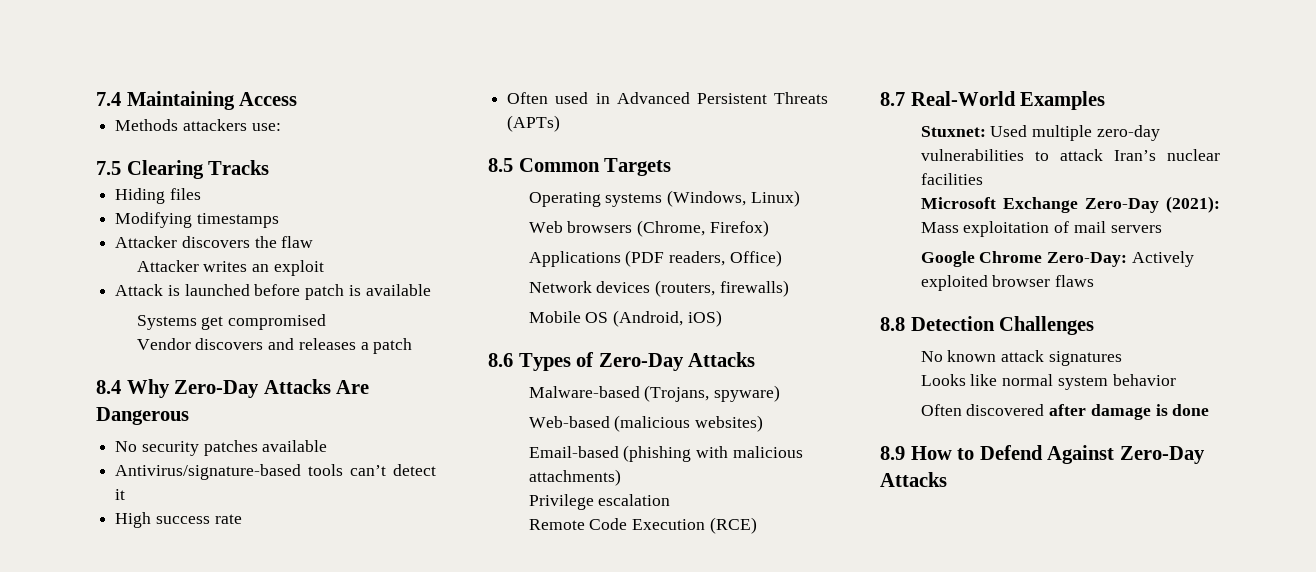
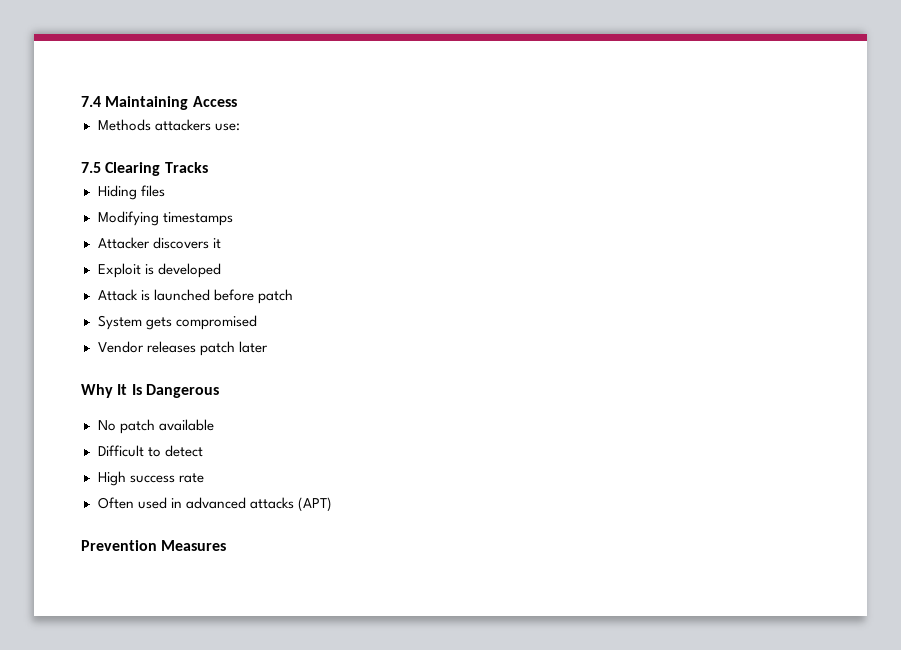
- Attacker discovers the flaw
- Attacker writes an exploit
+ Attacker discovers it
+ Exploit is developed
- Attack is launched before patch is available
- Systems get compromised
- Vendor discovers and releases a patch
- 8.4 Why Zero-Day Attacks Are Dangerous
+ Attack is launched before patch
+ System gets compromised
+ Vendor releases patch later
+ Why It Is Dangerous
- No security patches available
- Antivirus/signature-based tools can’t detect it
+ No patch available
+ Difficult to detect
- Often used in Advanced Persistent Threats (APTs)
- 8.5 Common Targets
- Operating systems (Windows, Linux)
- Web browsers (Chrome, Firefox)
- Applications (PDF readers, Office)
- Network devices (routers, firewalls)
- Mobile OS (Android, iOS)
- 8.6 Types of Zero-Day Attacks
- Malware-based (Trojans, spyware)
- Web-based (malicious websites)
- Email-based (phishing with malicious attachments)
- Privilege escalation
- Remote Code Execution (RCE)
- 8.7 Real-World Examples
- Stuxnet: Used multiple zero-day vulnerabilities to attack Iran’s nuclear facilities
- Microsoft Exchange Zero-Day (2021): Mass exploitation of mail servers
- Google Chrome Zero-Day: Actively exploited browser flaws
- 8.8 Detection Challenges
- No known attack signatures
- Looks like normal system behavior
- Often discovered after damage is done
- 8.9 How to Defend Against Zero-Day Attacks
+ Often used in advanced attacks (APT)
+ Prevention Measures

